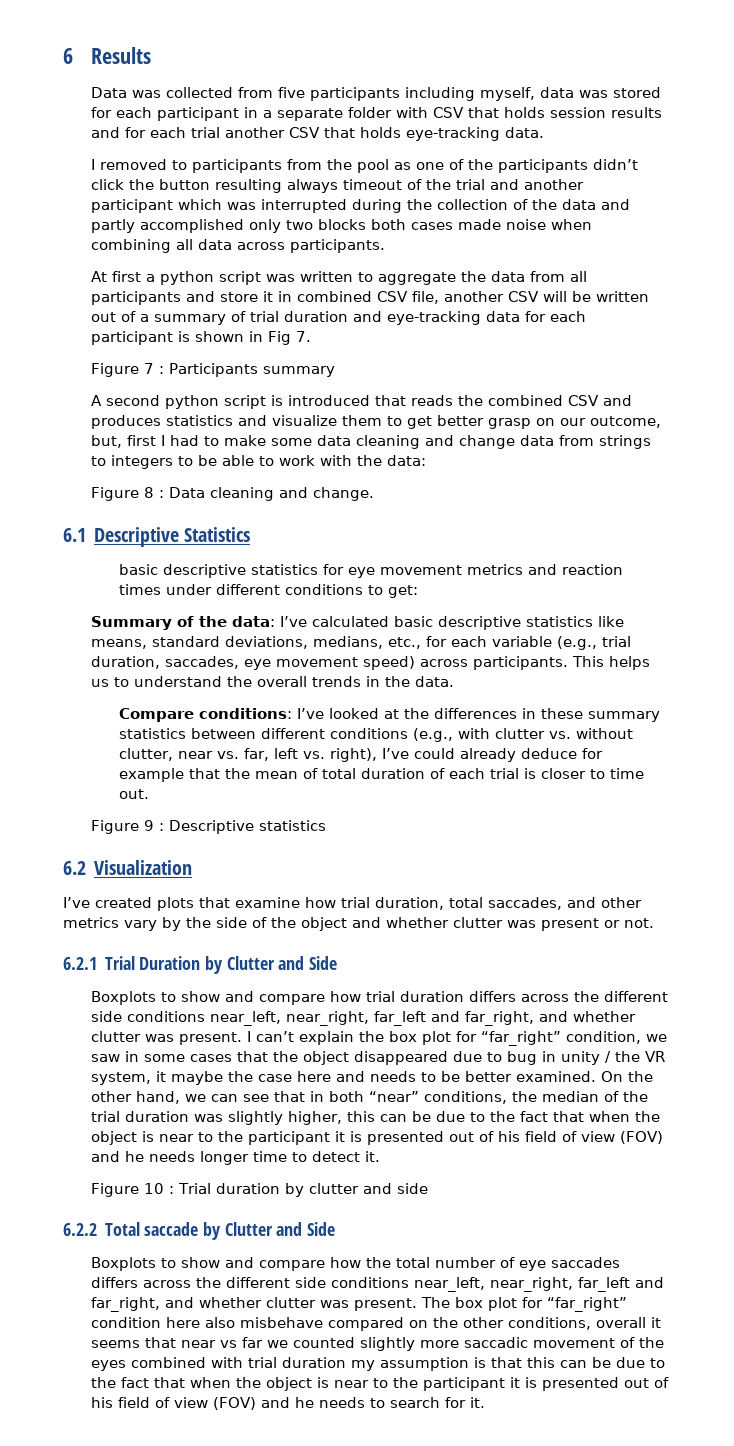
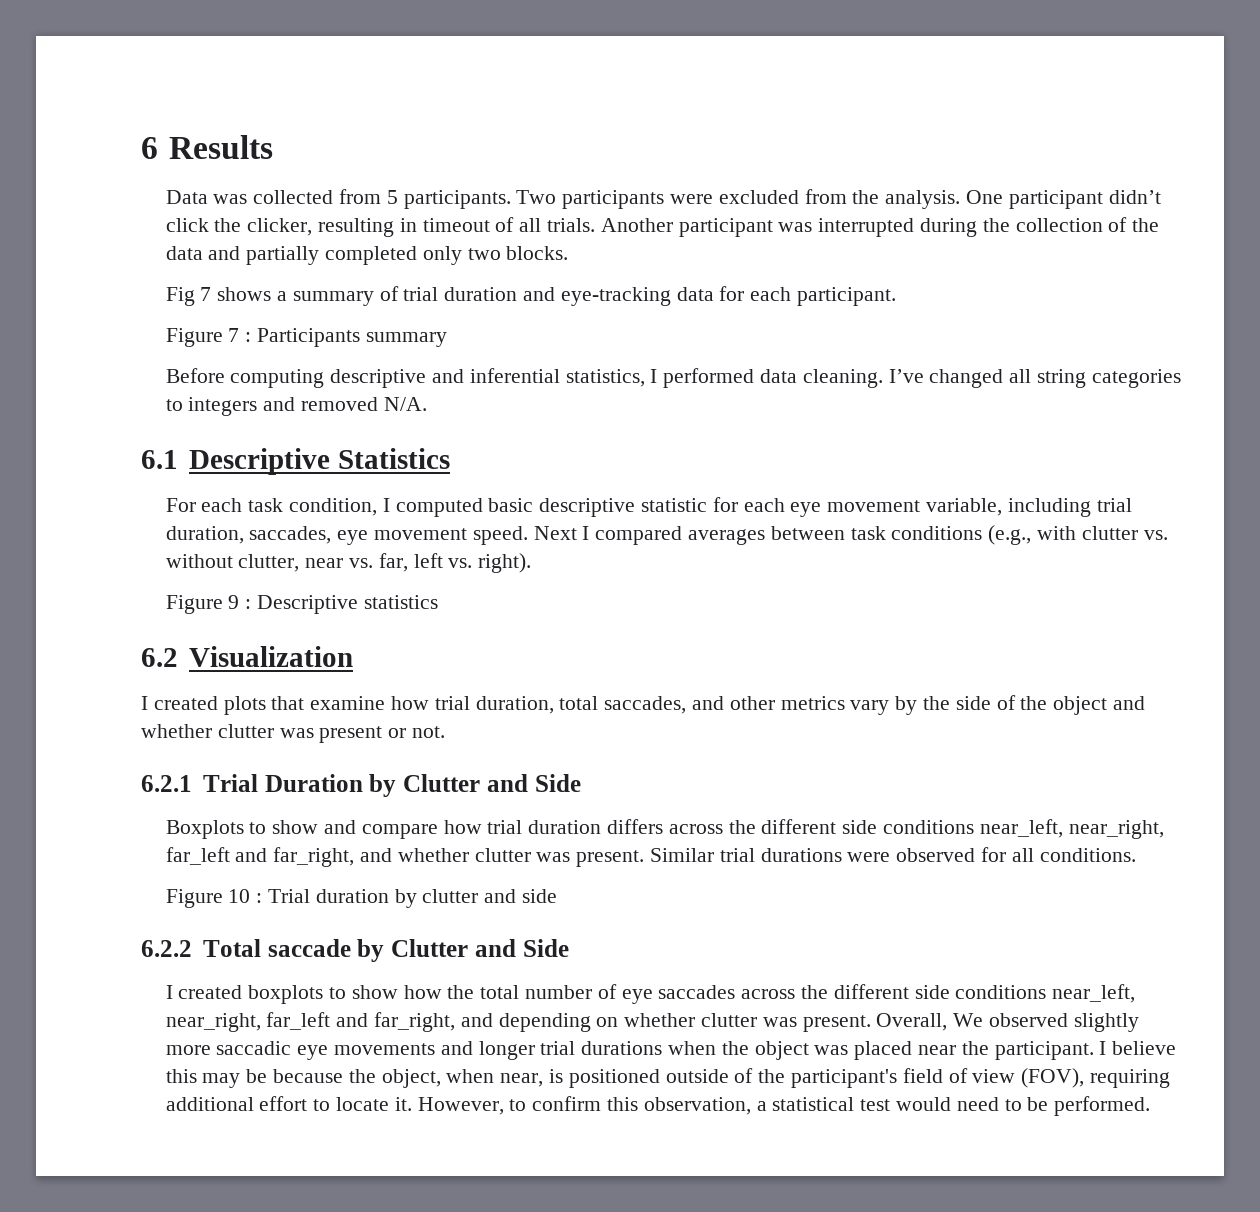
- Data was collected from five participants including myself, data was stored for each participant in a separate folder with CSV that holds session results and for each trial another CSV that holds eye-tracking data.
- I removed to participants from the pool as one of the participants didn’t click the button resulting always timeout of the trial and another participant which was interrupted during the collection of the data and partly accomplished only two blocks both cases made noise when combining all data across participants.
- At first a python script was written to aggregate the data from all participants and store it in combined CSV file, another CSV will be written out of a summary of trial duration and eye-tracking data for each participant is shown in Fig 7.
+ Data was collected from 5 participants. Two participants were excluded from the analysis. One participant didn’t click the clicker, resulting in timeout of all trials. Another participant was interrupted during the collection of the data and partially completed only two blocks.
+ Fig 7 shows a summary of trial duration and eye-tracking data for each participant.
- A second python script is introduced that reads the combined CSV and produces statistics and visualize them to get better grasp on our outcome, but, first I had to make some data cleaning and change data from strings to integers to be able to work with the data:
- Figure 8 : Data cleaning and change.
+ Before computing descriptive and inferential statistics, I performed data cleaning. I’ve changed all string categories to integers and removed N/A.
  6.1 Descriptive Statistics
- basic descriptive statistics for eye movement metrics and reaction times under different conditions to get:
- Summary of the data: I’ve calculated basic descriptive statistics like means, standard deviations, medians, etc., for each variable (e.g., trial duration, saccades, eye movement speed) across participants. This helps us to understand the overall trends in the data.
- Compare conditions: I’ve looked at the differences in these summary statistics between different conditions (e.g., with clutter vs. without clutter, near vs. far, left vs. right), I’ve could already deduce for example that the mean of total duration of each trial is closer to time out.
+ For each task condition, I computed basic descriptive statistic for each eye movement variable, including trial duration, saccades, eye movement speed. Next I compared averages between task conditions (e.g., with clutter vs. without clutter, near vs. far, left vs. right).
- I’ve created plots that examine how trial duration, total saccades, and other metrics vary by the side of the object and whether clutter was present or not.
+ I created plots that examine how trial duration, total saccades, and other metrics vary by the side of the object and whether clutter was present or not.
- I can’t explain the box plot for “far_right” condition, we saw in some cases that the object disappeared due to bug in unity / the VR system, it maybe the case here and needs to be better examined. On the other hand, we can see that in both “near” conditions, the median of the trial duration was slightly higher, this can be due to the fact that when the object is near to the participant it is presented out of his field of view (FOV) and he needs longer time to detect it.
+ Similar trial durations were observed for all conditions.
- Boxplots to show and compare how the total number of eye saccades differs across the different side conditions near_left, near_right, far_left and far_right, and whether clutter was present. The box plot for “far_right” condition here also misbehave compared on the other conditions, overall it seems that near vs far we counted slightly more saccadic movement of the eyes combined with trial duration my assumption is that this can be due to the fact that when the object is near to the participant it is presented out of his field of view (FOV) and he needs to search for it.
+ I created boxplots to show how the total number of eye saccades across the different side conditions near_left, near_right, far_left and far_right, and depending on whether clutter was present. Overall, We observed slightly more saccadic eye movements and longer trial durations when the object was placed near the participant. I believe this may be because the object, when near, is positioned outside of the participant's field of view (FOV), requiring additional effort to locate it. However, to confirm this observation, a statistical test would need to be performed.

